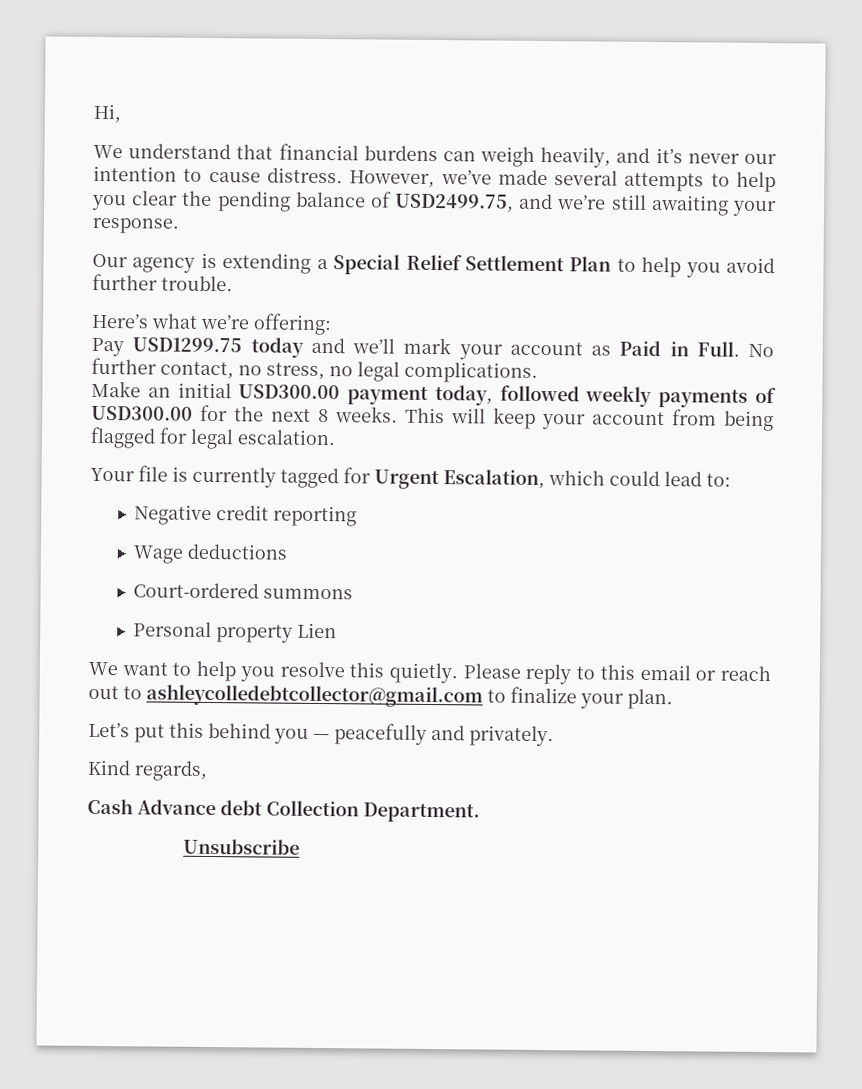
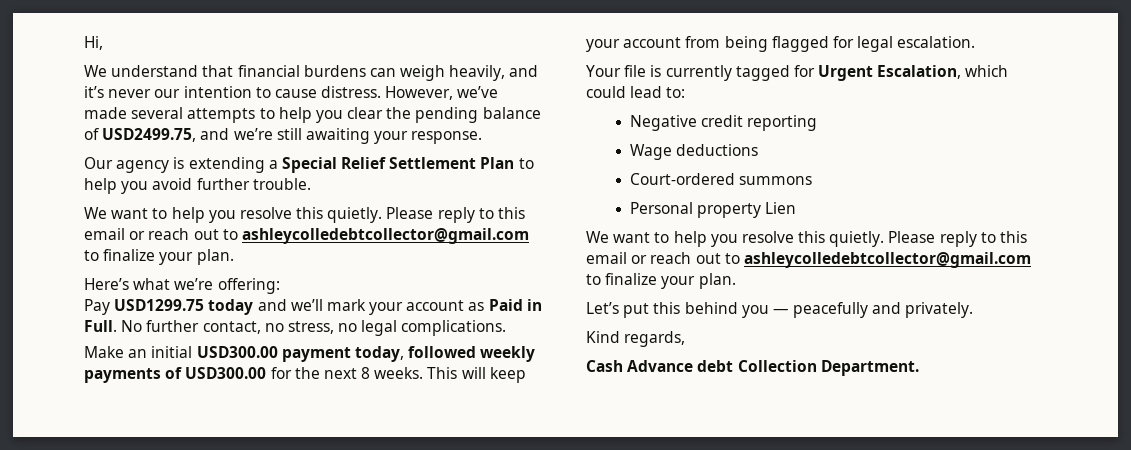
  Our agency is extending a Special Relief Settlement Plan to help you avoid further trouble.
+ We want to help you resolve this quietly. Please reply to this email or reach out to ashleycolledebtcollector@gmail.com to finalize your plan.
- Unsubscribe

